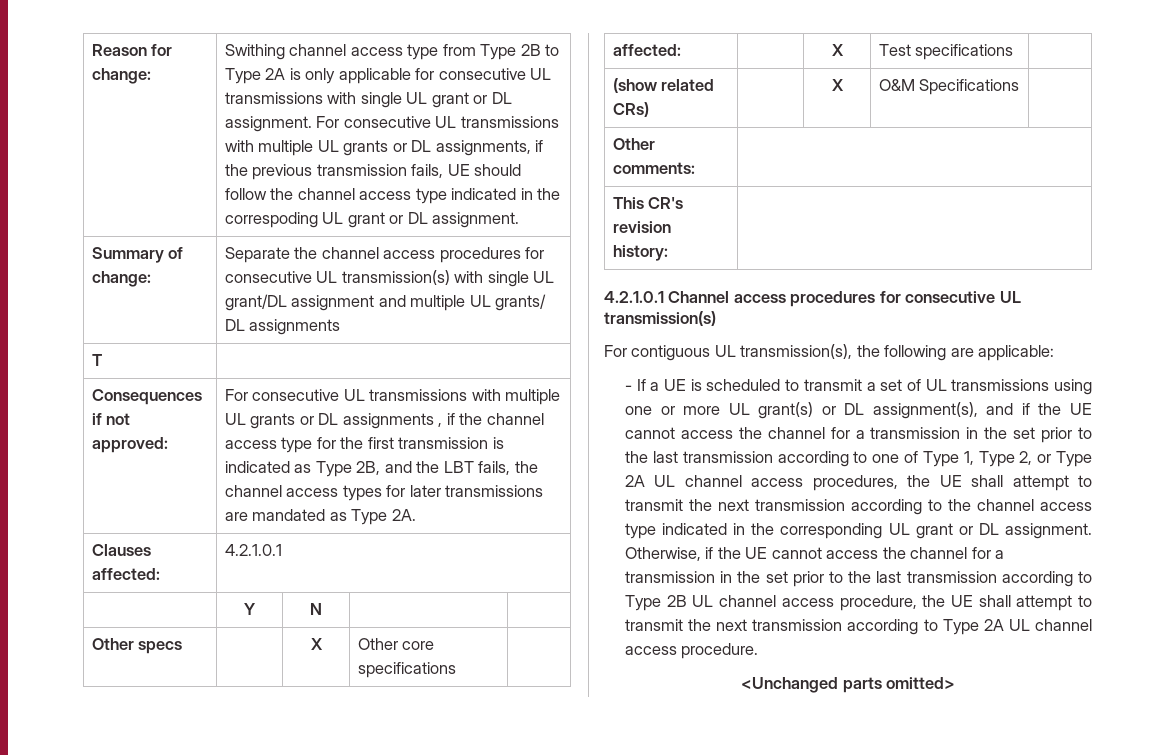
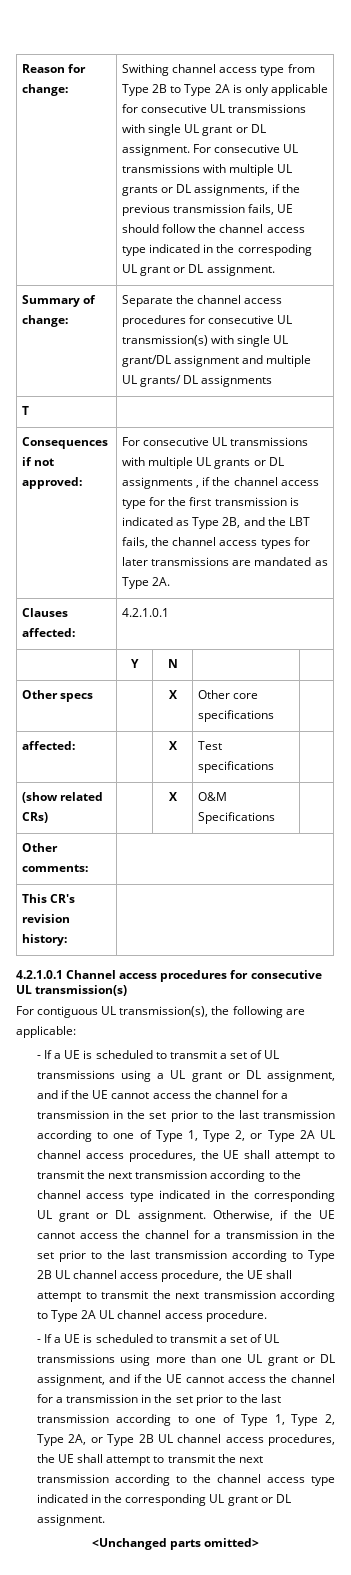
- - If a UE is scheduled to transmit a set of UL transmissions using one or more UL grant(s) or DL assignment(s), and if the UE cannot access the channel for a transmission in the set prior to the last transmission according to one of Type 1, Type 2, or Type 2A UL channel access procedures, the UE shall attempt to transmit the next transmission according to the channel access type indicated in the corresponding UL grant or DL assignment.
+ - If a UE is scheduled to transmit a set of UL transmissions using a UL grant or DL assignment, and if the UE cannot access the channel for a transmission in the set prior to the last transmission according to one of Type 1, Type 2, or Type 2A UL channel access procedures, the UE shall attempt to transmit the next transmission according to the channel access type indicated in the corresponding UL grant or DL assignment.
+ - If a UE is scheduled to transmit a set of UL transmissions using more than one UL grant or DL assignment, and if the UE cannot access the channel for a transmission in the set prior to the last transmission according to one of Type 1, Type 2, Type 2A, or Type 2B UL channel access procedures, the UE shall attempt to transmit the next transmission according to the channel access type indicated in the corresponding UL grant or DL assignment.

